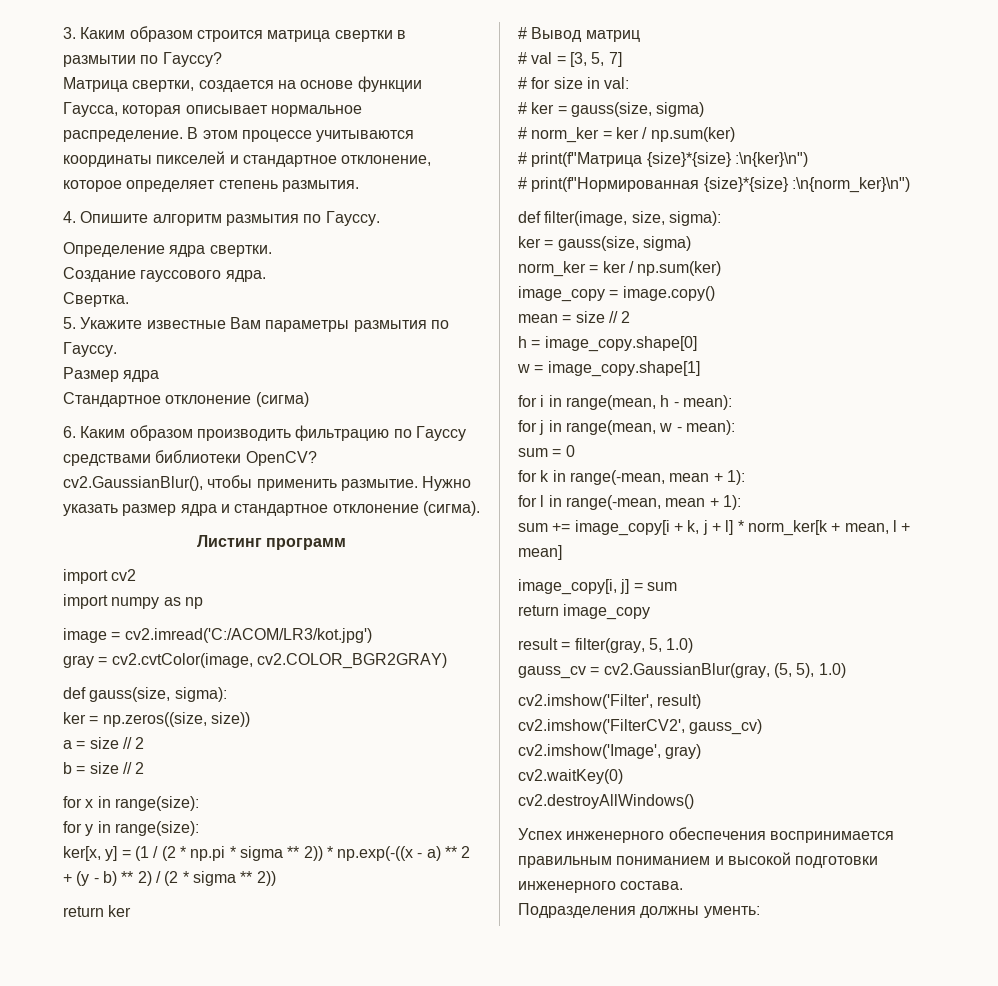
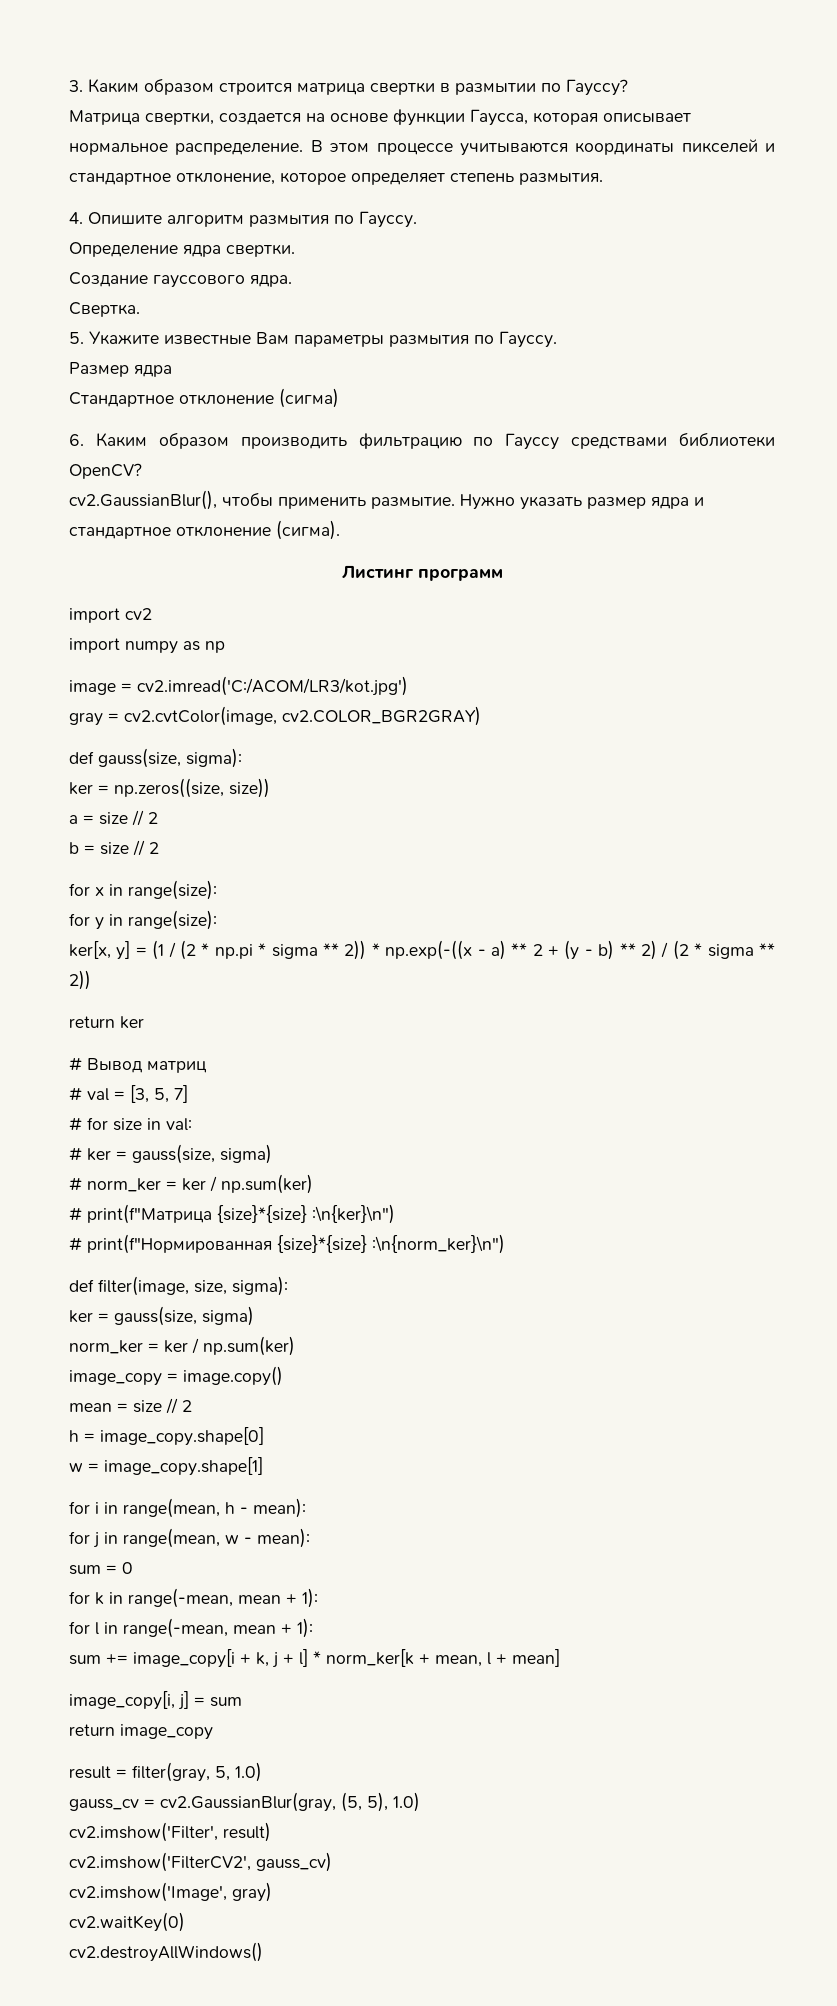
- Успех инженерного обеспечения воспринимается правильным пониманием и высокой подготовки инженерного состава.
- Подразделения должны ументь:

